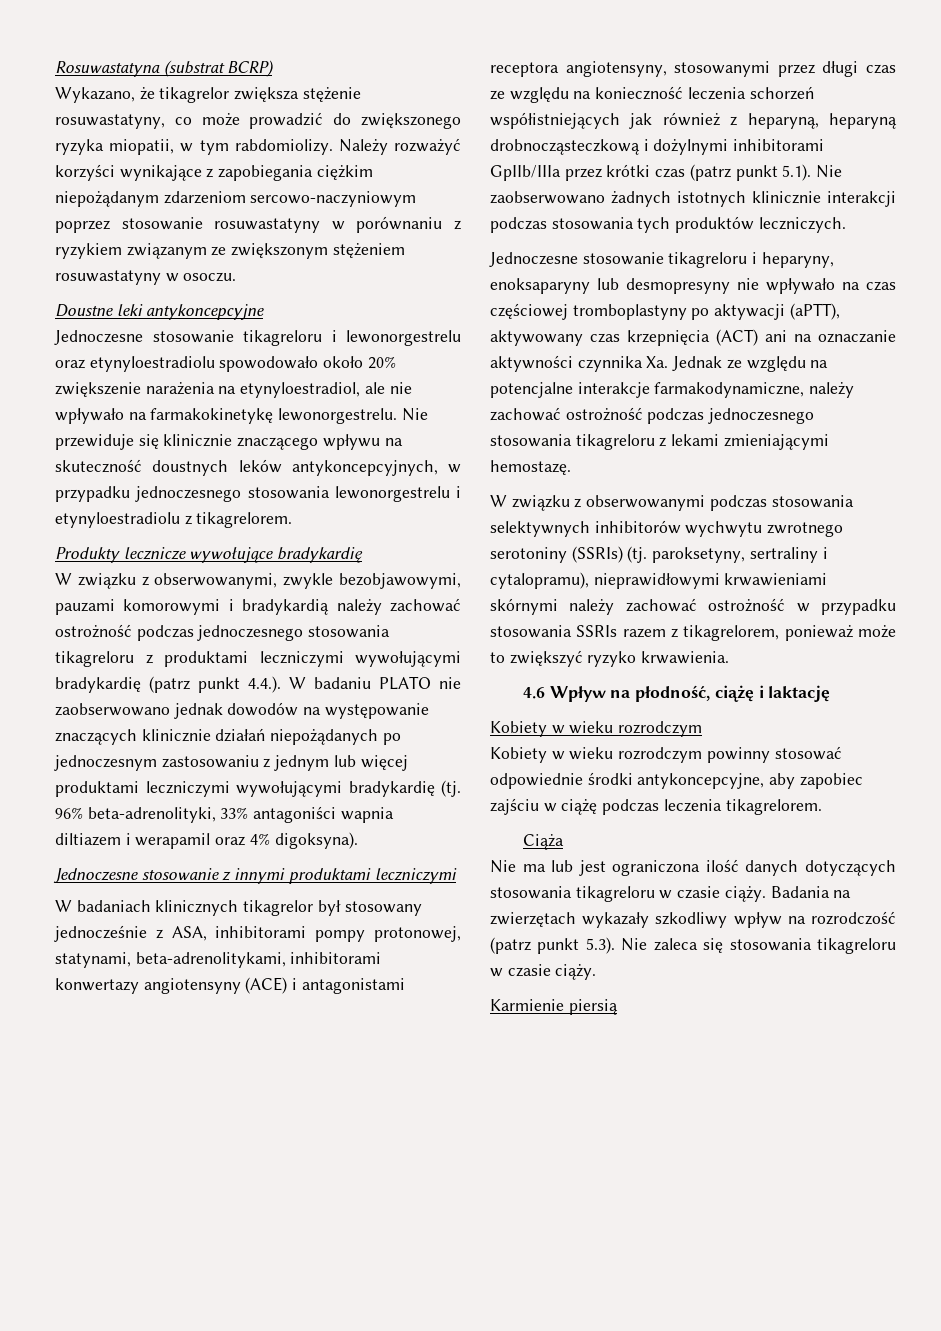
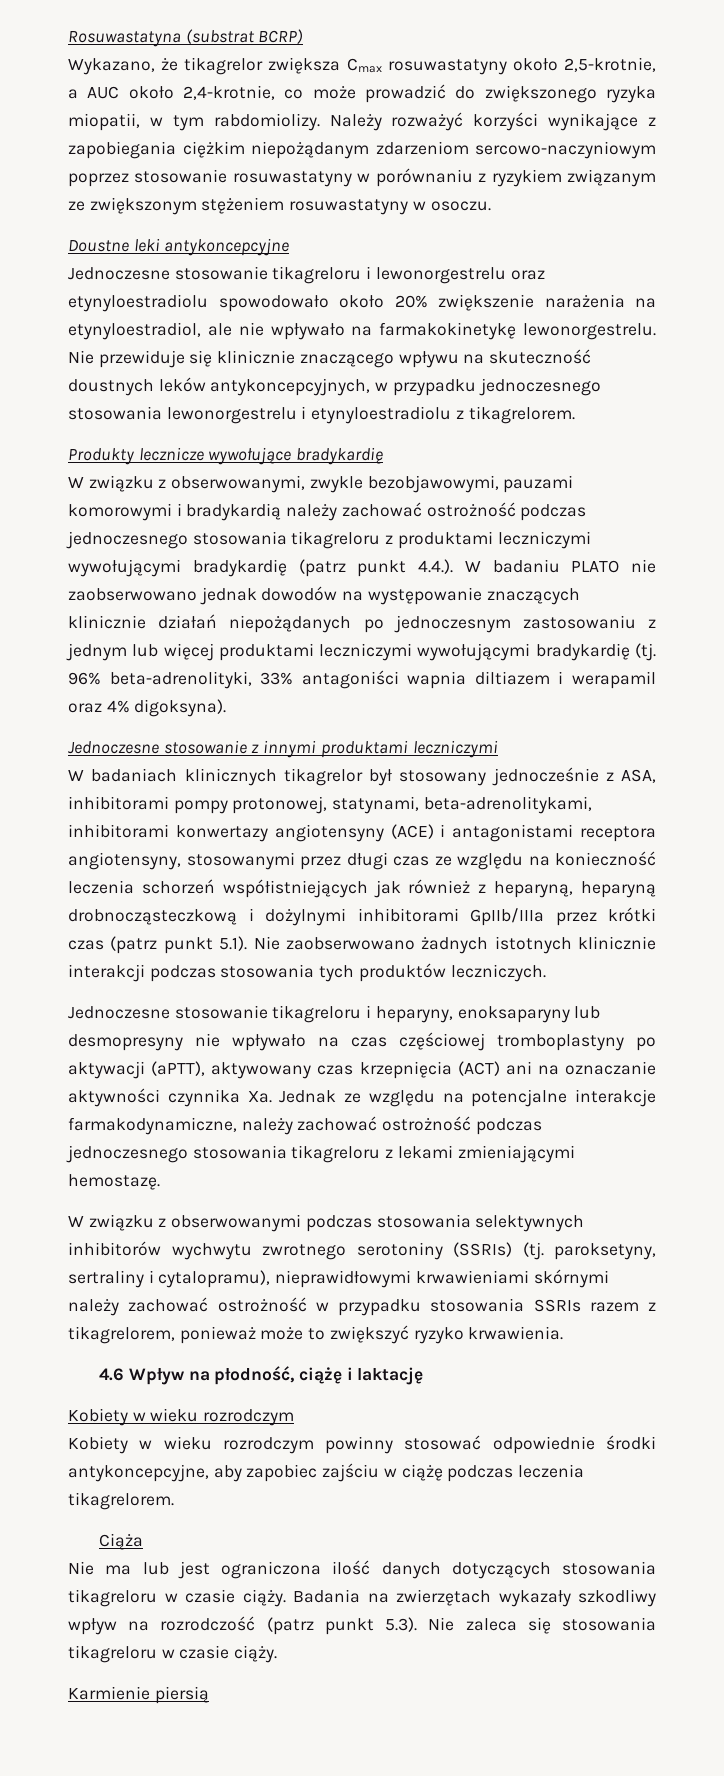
- Wykazano, że tikagrelor zwiększa stężenie rosuwastatyny, co może prowadzić do zwiększonego ryzyka miopatii, w tym rabdomiolizy.
+ Wykazano, że tikagrelor zwiększa Cmax rosuwastatyny około 2,5-krotnie, a AUC około 2,4-krotnie, co może prowadzić do zwiększonego ryzyka miopatii, w tym rabdomiolizy.

